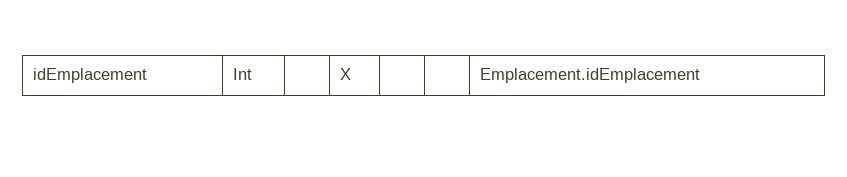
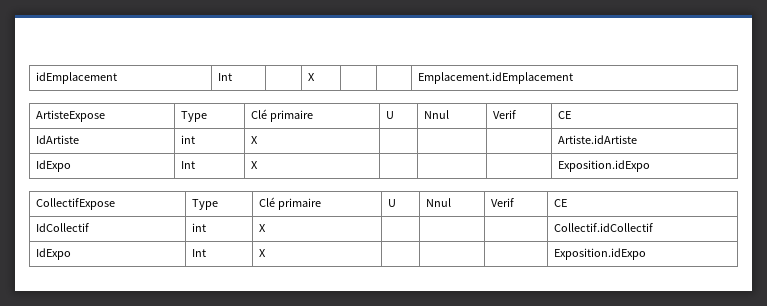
+ ArtisteExpose | Type | Clé primaire | U | Nnul | Verif | CE
+ IdArtiste | int | X | | | | Artiste.idArtiste
+ IdExpo | Int | X | | | | Exposition.idExpo
+ CollectifExpose | Type | Clé primaire | U | Nnul | Verif | CE
+ IdCollectif | int | X | | | | Collectif.idCollectif
+ IdExpo | Int | X | | | | Exposition.idExpo

